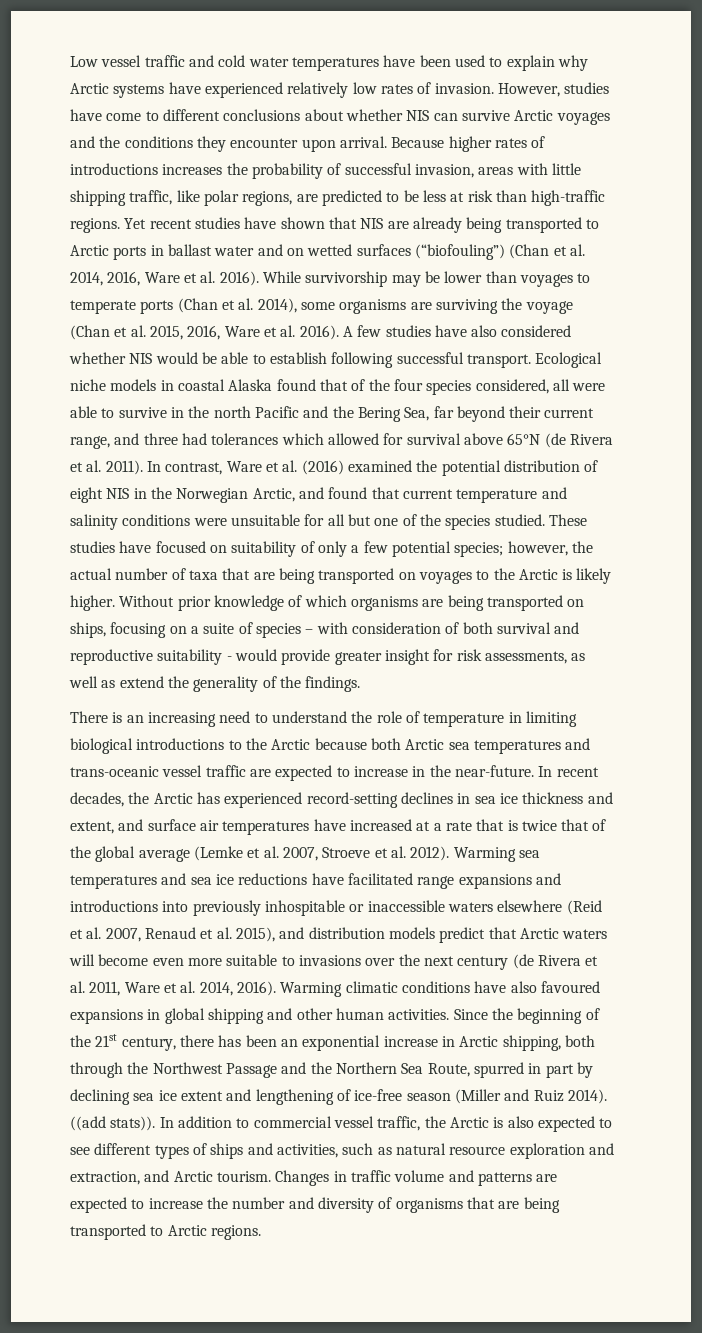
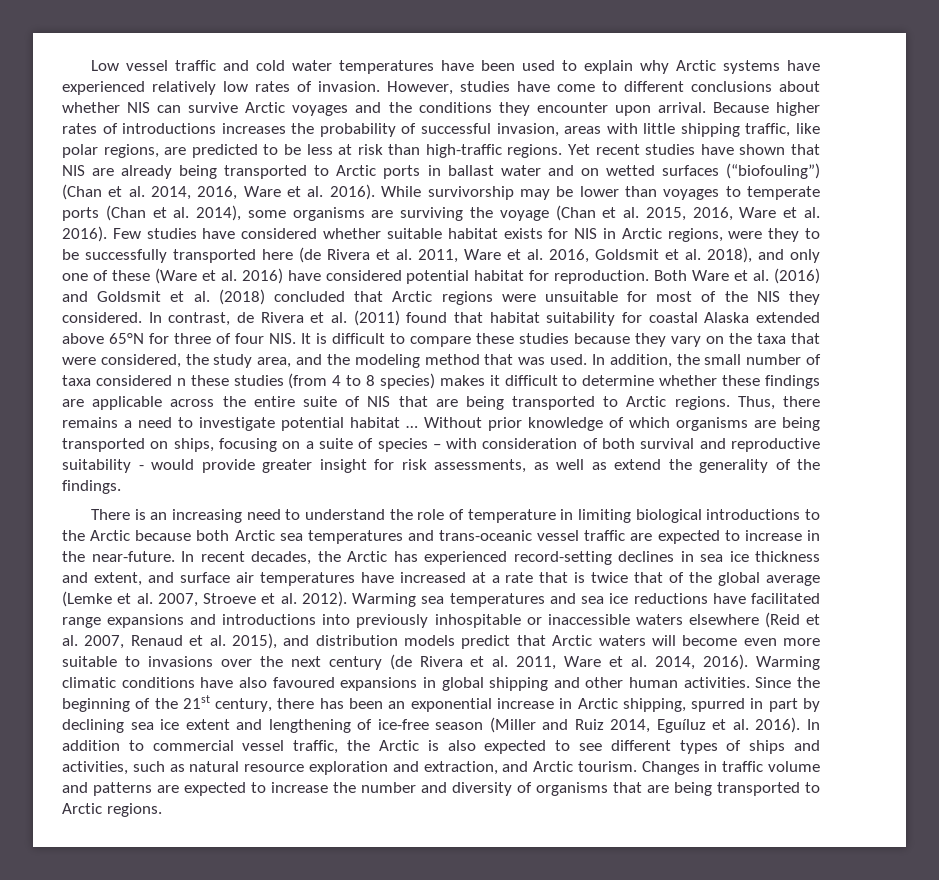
- A few studies have also considered whether NIS would be able to establish following successful transport. Ecological niche models in coastal Alaska found that of the four species considered, all were able to survive in the north Pacific and the Bering Sea, far beyond their current range, and three had tolerances which allowed for survival above 65°N (de Rivera et al. 2011). In contrast, Ware et al. (2016) examined the potential distribution of eight NIS in the Norwegian Arctic, and found that current temperature and salinity conditions were unsuitable for all but one of the species studied. These studies have focused on suitability of only a few potential species; however, the actual number of taxa that are being transported on voyages to the Arctic is likely higher.
+ Few studies have considered whether suitable habitat exists for NIS in Arctic regions, were they to be successfully transported here (de Rivera et al. 2011, Ware et al. 2016, Goldsmit et al. 2018), and only one of these (Ware et al. 2016) have considered potential habitat for reproduction. Both Ware et al. (2016) and Goldsmit et al. (2018) concluded that Arctic regions were unsuitable for most of the NIS they considered. In contrast, de Rivera et al. (2011) found that habitat suitability for coastal Alaska extended above 65°N for three of four NIS. It is difficult to compare these studies because they vary on the taxa that were considered, the study area, and the modeling method that was used. In addition, the small number of taxa considered n these studies (from 4 to 8 species) makes it difficult to determine whether these findings are applicable across the entire suite of NIS that are being transported to Arctic regions. Thus, there remains a need to investigate potential habitat …
- Since the beginning of the 21st century, there has been an exponential increase in Arctic shipping, both through the Northwest Passage and the Northern Sea Route, spurred in part by declining sea ice extent and lengthening of ice-free season (Miller and Ruiz 2014). ((add stats)).
+ Since the beginning of the 21st century, there has been an exponential increase in Arctic shipping, spurred in part by declining sea ice extent and lengthening of ice-free season (Miller and Ruiz 2014, Eguíluz et al. 2016).

